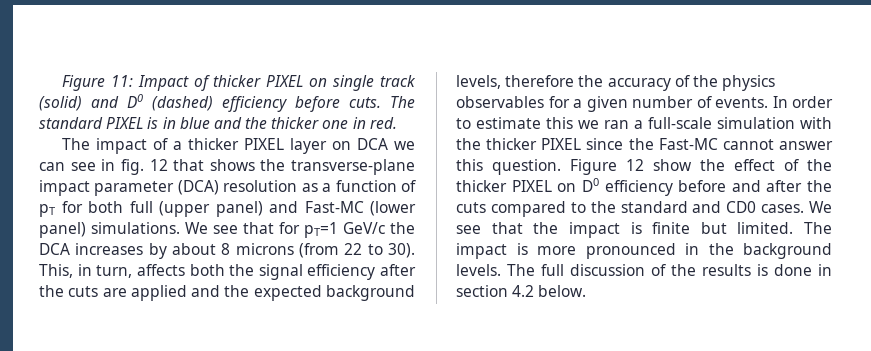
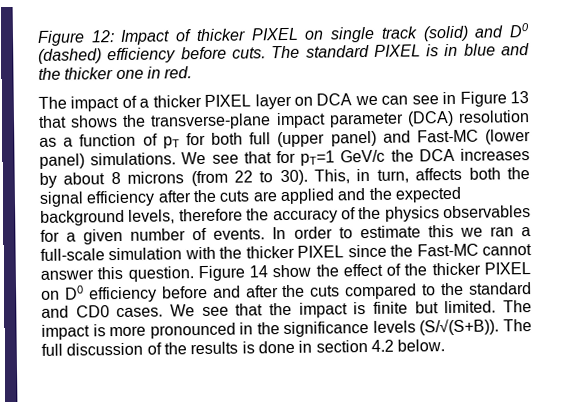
- Figure 11: Impact of thicker PIXEL on single track (solid) and D0 (dashed) efficiency before cuts.
+ Figure 12: Impact of thicker PIXEL on single track (solid) and D0 (dashed) efficiency before cuts.
- The impact of a thicker PIXEL layer on DCA we can see in fig. 12 that shows the transverse-plane impact parameter (DCA) resolution as a function of pT for both full (upper panel) and Fast-MC (lower panel) simulations.
+ The impact of a thicker PIXEL layer on DCA we can see in Figure 13 that shows the transverse-plane impact parameter (DCA) resolution as a function of pT for both full (upper panel) and Fast-MC (lower panel) simulations.
- Figure 12 show the effect of the thicker PIXEL on D0 efficiency before and after the cuts compared to the standard and CD0 cases.
+ Figure 14 show the effect of the thicker PIXEL on D0 efficiency before and after the cuts compared to the standard and CD0 cases.
- The impact is more pronounced in the background levels.
+ The impact is more pronounced in the significance levels (S/√(S+B)).

